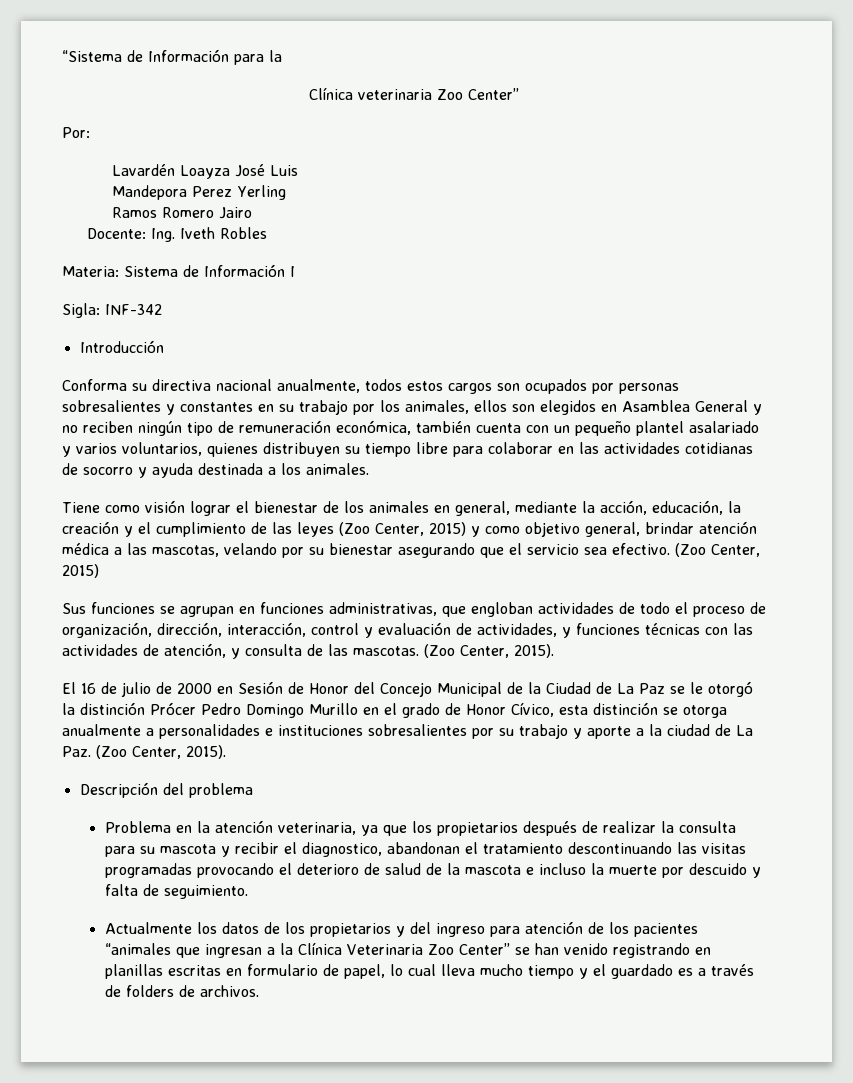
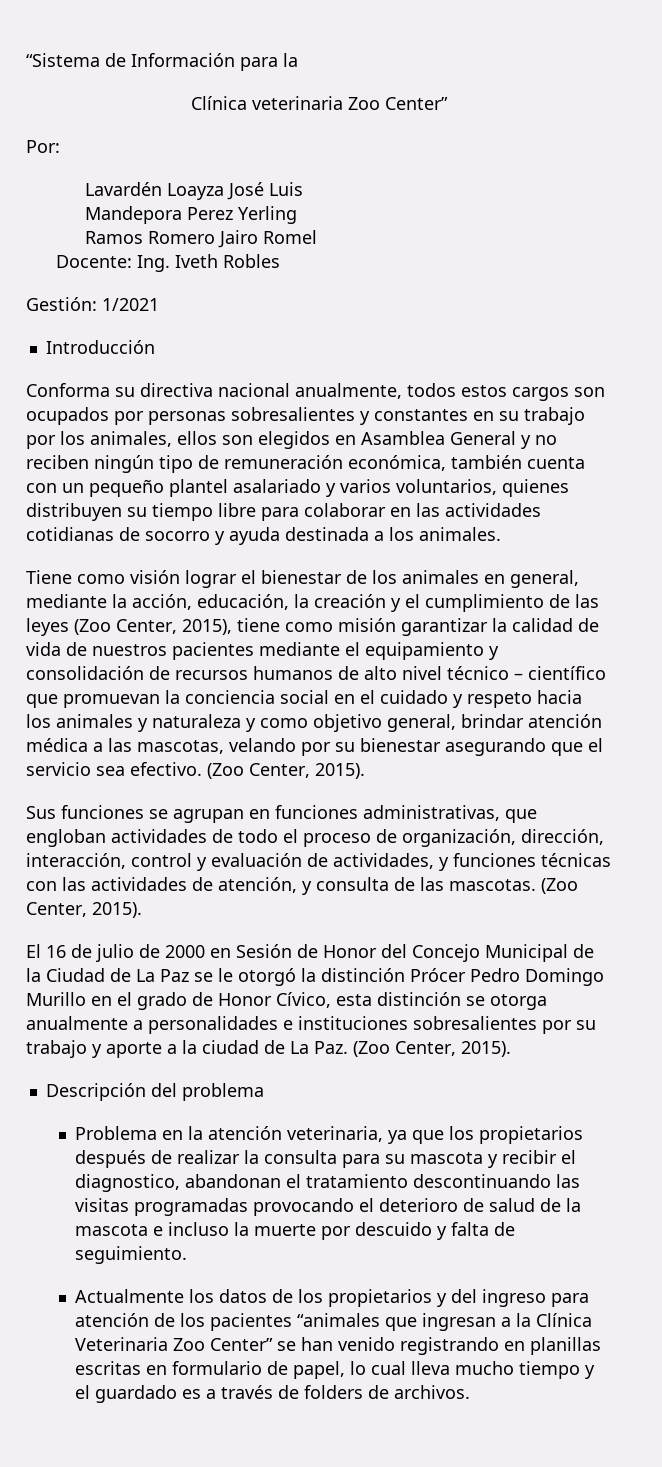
- Ramos Romero Jairo
+ Ramos Romero Jairo Romel
- Materia: Sistema de Información I
- Sigla: INF-342
+ Gestión: 1/2021
- Tiene como visión lograr el bienestar de los animales en general, mediante la acción, educación, la creación y el cumplimiento de las leyes (Zoo Center, 2015) y como objetivo general, brindar atención médica a las mascotas, velando por su bienestar asegurando que el servicio sea efectivo. (Zoo Center, 2015)
+ Tiene como visión lograr el bienestar de los animales en general, mediante la acción, educación, la creación y el cumplimiento de las leyes (Zoo Center, 2015), tiene como misión garantizar la calidad de vida de nuestros pacientes mediante el equipamiento y consolidación de recursos humanos de alto nivel técnico – científico que promuevan la conciencia social en el cuidado y respeto hacia los animales y naturaleza y como objetivo general, brindar atención médica a las mascotas, velando por su bienestar asegurando que el servicio sea efectivo. (Zoo Center, 2015).

